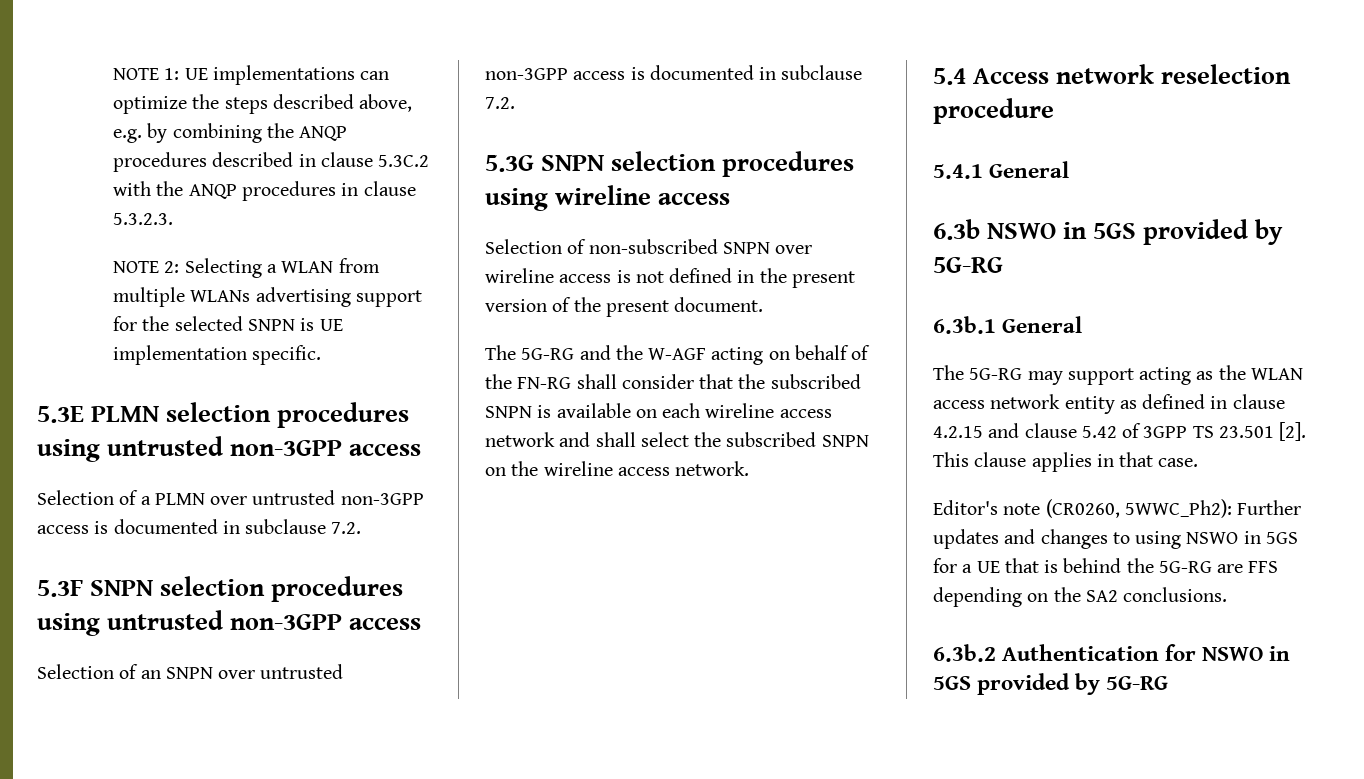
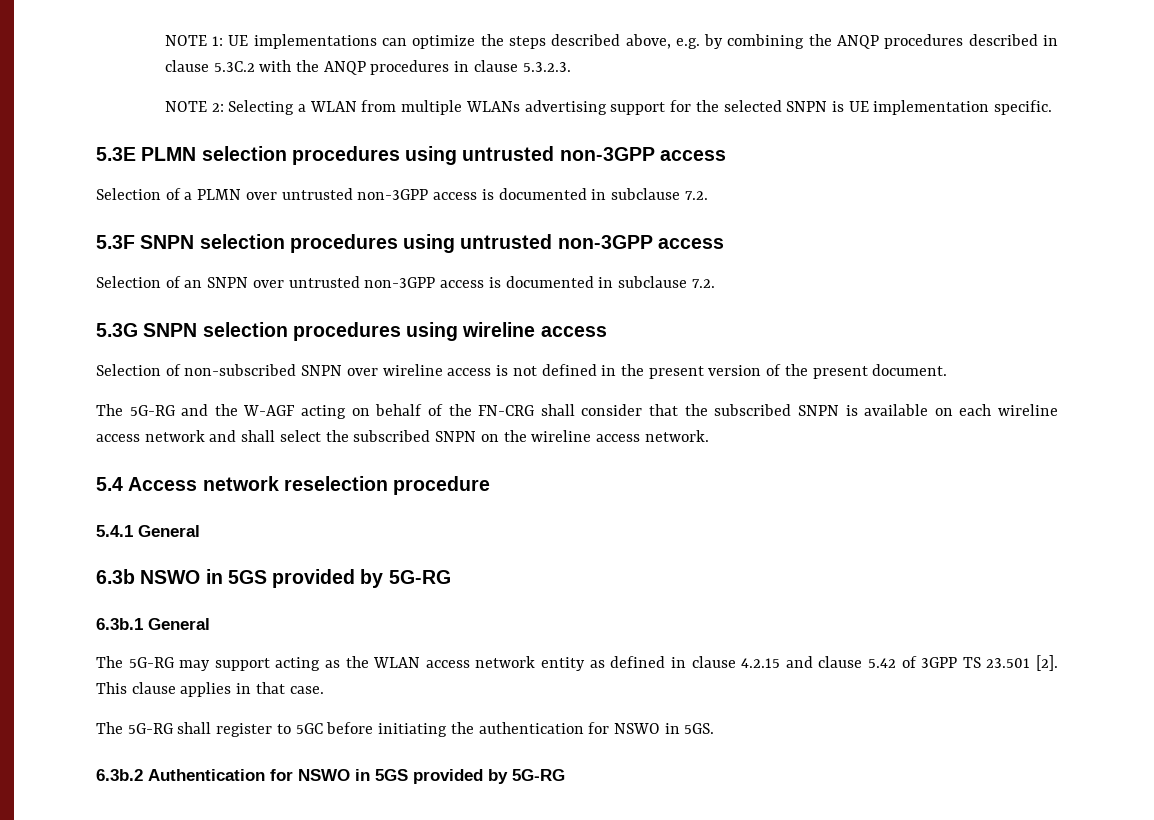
- The 5G-RG and the W-AGF acting on behalf of the FN-RG shall consider that the subscribed SNPN is available on each wireline access network and shall select the subscribed SNPN on the wireline access network.
+ The 5G-RG and the W-AGF acting on behalf of the FN-CRG shall consider that the subscribed SNPN is available on each wireline access network and shall select the subscribed SNPN on the wireline access network.
- Editor's note (CR0260, 5WWC_Ph2): Further updates and changes to using NSWO in 5GS for a UE that is behind the 5G-RG are FFS depending on the SA2 conclusions.
+ The 5G-RG shall register to 5GC before initiating the authentication for NSWO in 5GS.

